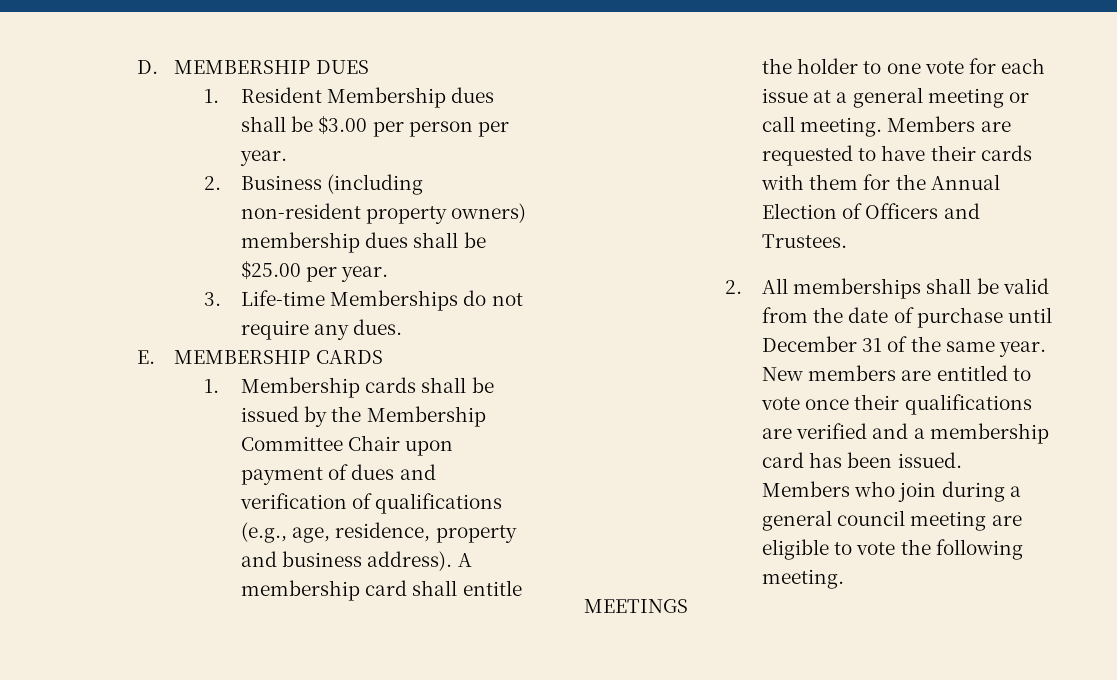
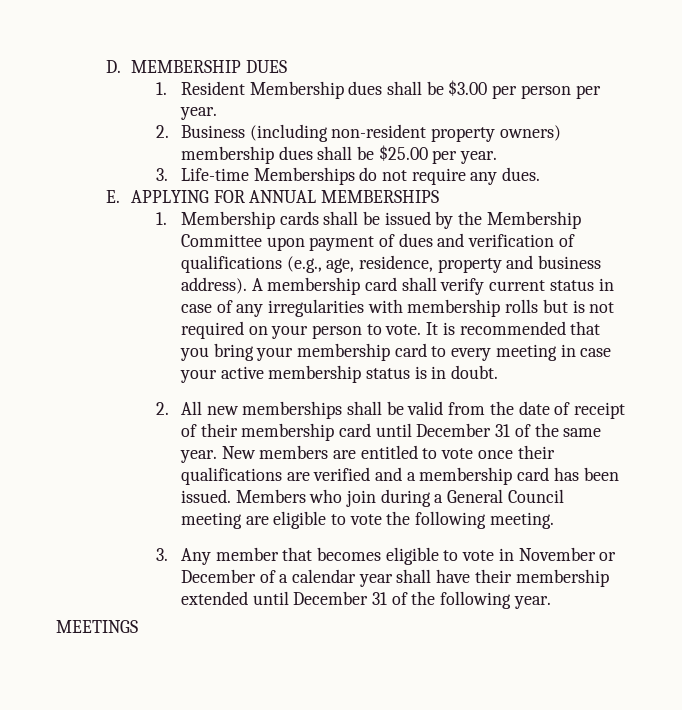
- E. MEMBERSHIP CARDS
+ E. APPLYING FOR ANNUAL MEMBERSHIPS
- 1. Membership cards shall be issued by the Membership Committee Chair upon payment of dues and verification of qualifications (e.g., age, residence, property and business address).
+ 1. Membership cards shall be issued by the Membership Committee upon payment of dues and verification of qualifications (e.g., age, residence, property and business address).
- A membership card shall entitle the holder to one vote for each issue at a general meeting or call meeting. Members are requested to have their cards with them for the Annual Election of Officers and Trustees.
+ A membership card shall verify current status in case of any irregularities with membership rolls but is not required on your person to vote. It is recommended that you bring your membership card to every meeting in case your active membership status is in doubt.
- 2. All memberships shall be valid from the date of purchase until December 31 of the same year.
+ 2. All new memberships shall be valid from the date of receipt of their membership card until December 31 of the same year.
- Members who join during a general council meeting are eligible to vote the following meeting.
+ Members who join during a General Council meeting are eligible to vote the following meeting.
+ 3. Any member that becomes eligible to vote in November or December of a calendar year shall have their membership extended until December 31 of the following year.

